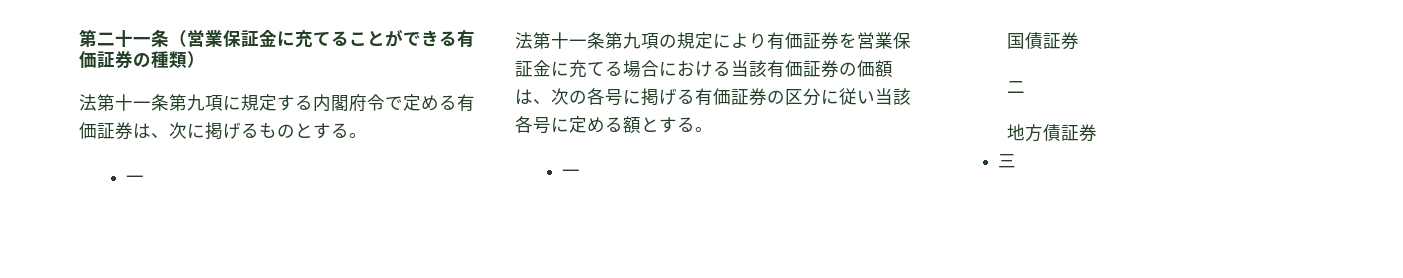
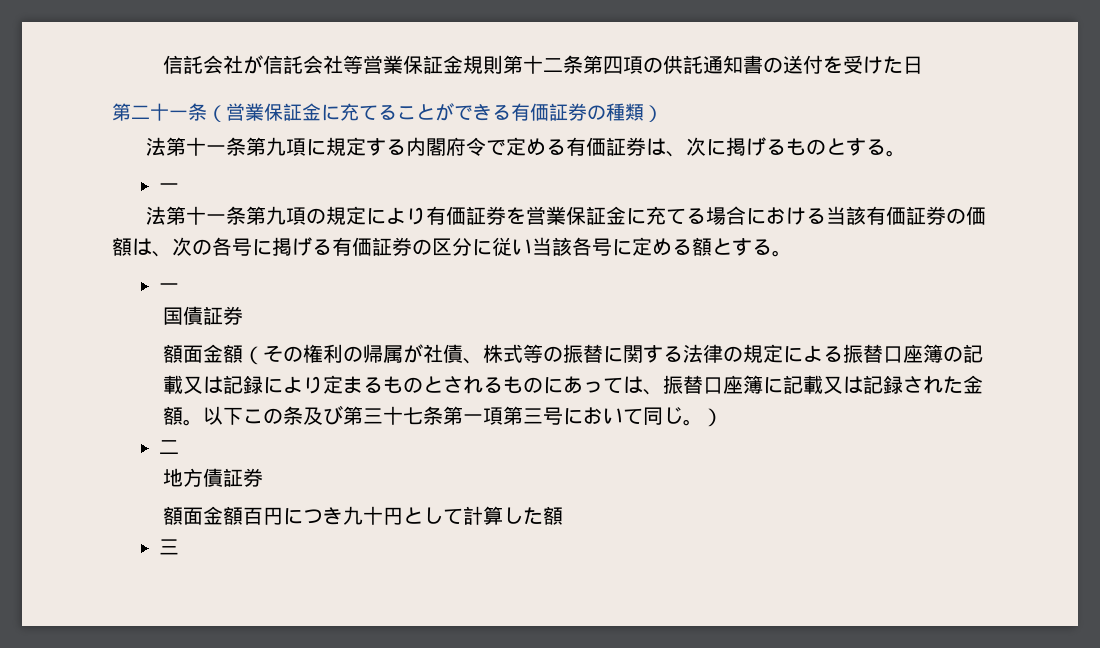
+ 信託会社が信託会社等営業保証金規則第十二条第四項の供託通知書の送付を受けた日
  国債証券
+ 額面金額（その権利の帰属が社債、株式等の振替に関する法律の規定による振替口座簿の記載又は記録により定まるものとされるものにあっては、振替口座簿に記載又は記録された金額。以下この条及び第三十七条第一項第三号において同じ。）
  二
  地方債証券
+ 額面金額百円につき九十円として計算した額

